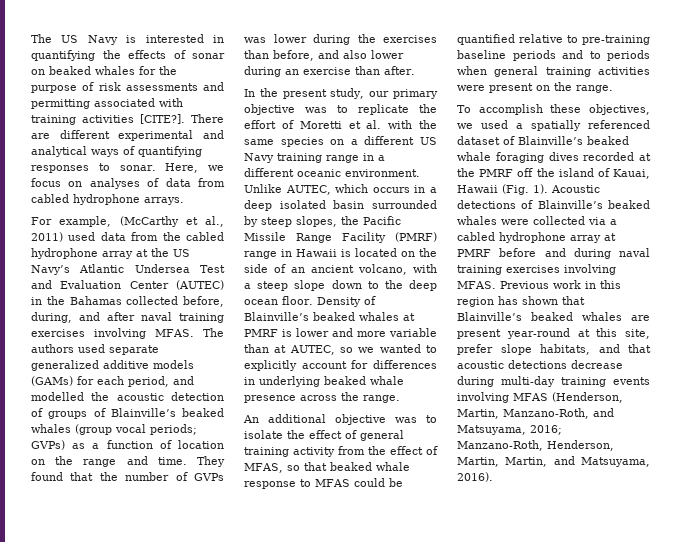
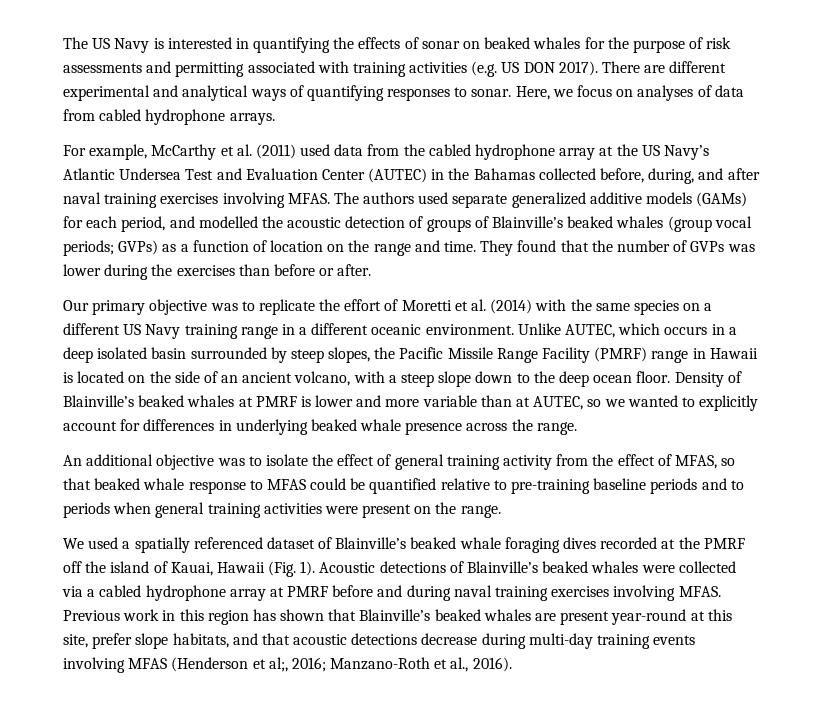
- The US Navy is interested in quantifying the effects of sonar on beaked whales for the purpose of risk assessments and permitting associated with training activities [CITE?].
+ The US Navy is interested in quantifying the effects of sonar on beaked whales for the purpose of risk assessments and permitting associated with training activities (e.g. US DON 2017).
- For example, (McCarthy et al., 2011) used data from the cabled hydrophone array at the US Navy’s Atlantic Undersea Test and Evaluation Center (AUTEC) in the Bahamas collected before, during, and after naval training exercises involving MFAS.
+ For example, McCarthy et al. (2011) used data from the cabled hydrophone array at the US Navy’s Atlantic Undersea Test and Evaluation Center (AUTEC) in the Bahamas collected before, during, and after naval training exercises involving MFAS.
- They found that the number of GVPs was lower during the exercises than before, and also lower during an exercise than after.
- In the present study, our primary objective was to replicate the effort of Moretti et al. with the same species on a different US Navy training range in a different oceanic environment.
+ They found that the number of GVPs was lower during the exercises than before or after.
+ Our primary objective was to replicate the effort of Moretti et al. (2014) with the same species on a different US Navy training range in a different oceanic environment.
- To accomplish these objectives, we used a spatially referenced dataset of Blainville’s beaked whale foraging dives recorded at the PMRF off the island of Kauai, Hawaii (Fig. 1).
+ We used a spatially referenced dataset of Blainville’s beaked whale foraging dives recorded at the PMRF off the island of Kauai, Hawaii (Fig. 1).
- Previous work in this region has shown that Blainville’s beaked whales are present year-round at this site, prefer slope habitats, and that acoustic detections decrease during multi-day training events involving MFAS (Henderson, Martin, Manzano-Roth, and Matsuyama, 2016; Manzano-Roth, Henderson, Martin, Martin, and Matsuyama, 2016).
+ Previous work in this region has shown that Blainville’s beaked whales are present year-round at this site, prefer slope habitats, and that acoustic detections decrease during multi-day training events involving MFAS (Henderson et al;, 2016; Manzano-Roth et al., 2016).

